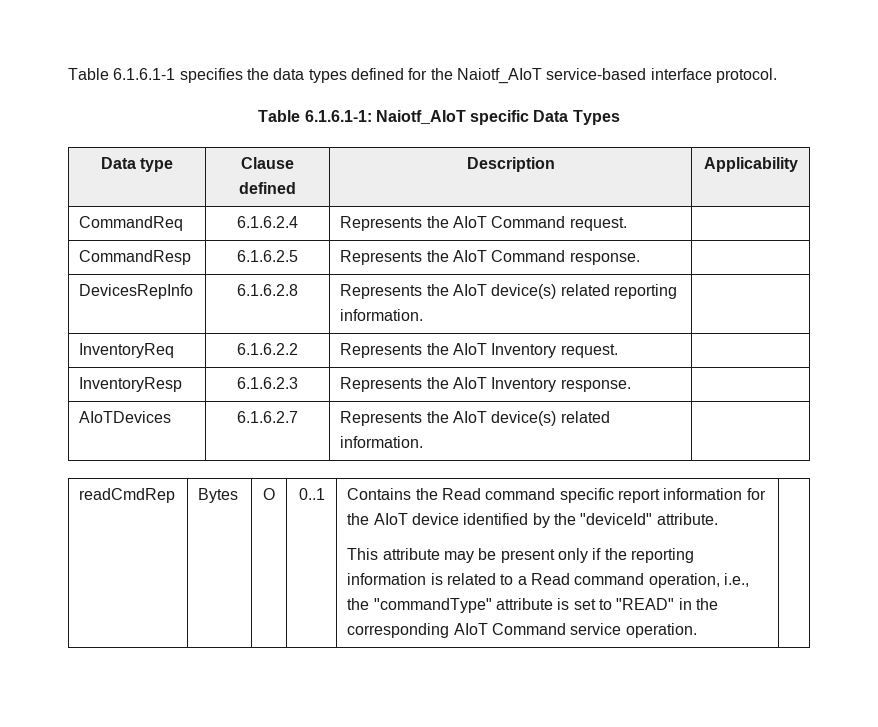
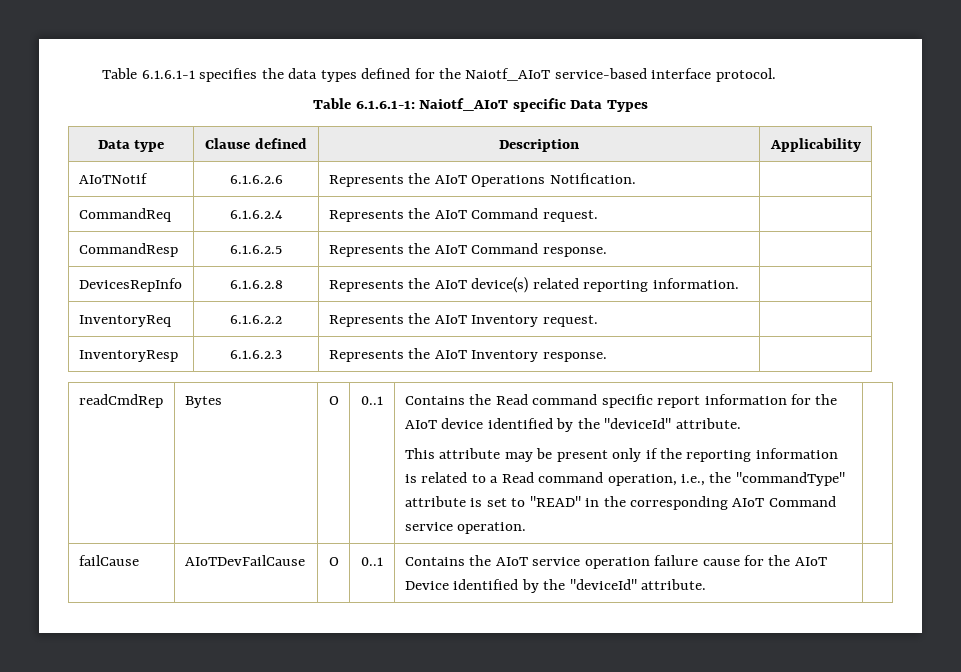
+ AIoTNotif | 6.1.6.2.6 | Represents the AIoT Operations Notification. |
- AIoTDevices | 6.1.6.2.7 | Represents the AIoT device(s) related information. |
+ failCause | AIoTDevFailCause | O | 0..1 | Contains the AIoT service operation failure cause for the AIoT Device identified by the "deviceId" attribute. |

